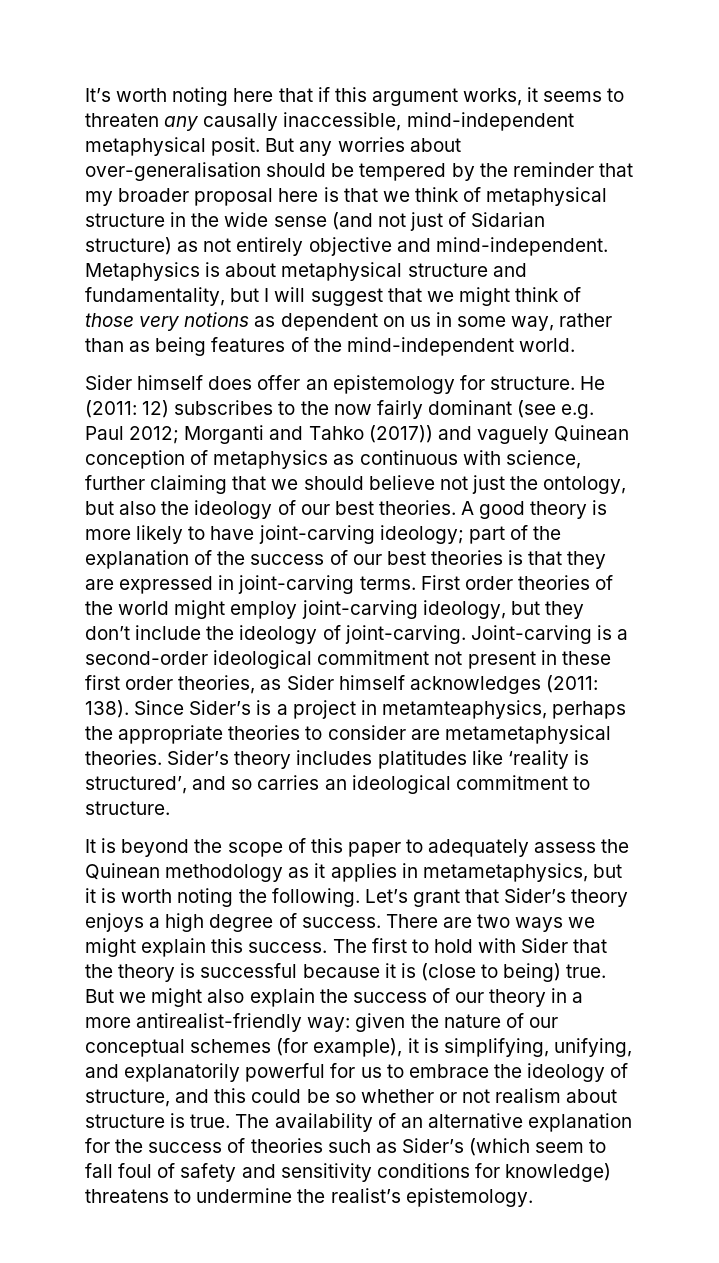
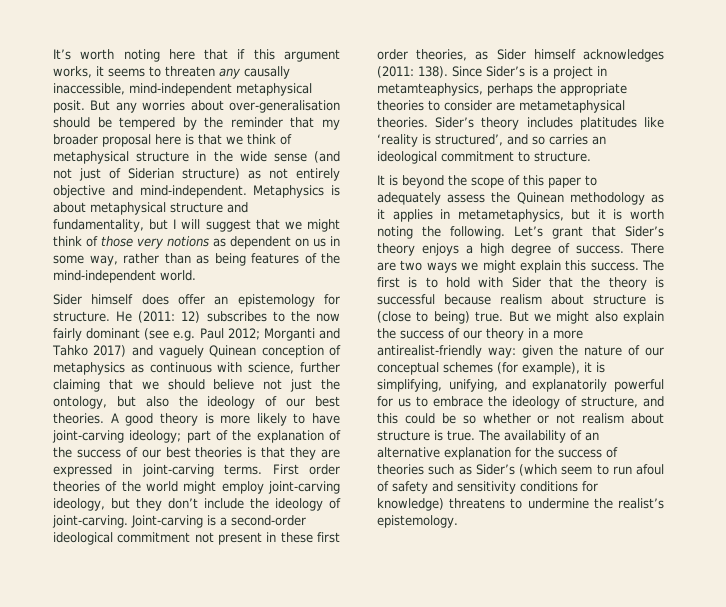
- But any worries about over-generalisation should be tempered by the reminder that my broader proposal here is that we think of metaphysical structure in the wide sense (and not just of Sidarian structure) as not entirely objective and mind-independent.
+ But any worries about over-generalisation should be tempered by the reminder that my broader proposal here is that we think of metaphysical structure in the wide sense (and not just of Siderian structure) as not entirely objective and mind-independent.
- He (2011: 12) subscribes to the now fairly dominant (see e.g. Paul 2012; Morganti and Tahko (2017)) and vaguely Quinean conception of metaphysics as continuous with science, further claiming that we should believe not just the ontology, but also the ideology of our best theories.
+ He (2011: 12) subscribes to the now fairly dominant (see e.g. Paul 2012; Morganti and Tahko 2017) and vaguely Quinean conception of metaphysics as continuous with science, further claiming that we should believe not just the ontology, but also the ideology of our best theories.
- The first to hold with Sider that the theory is successful because it is (close to being) true.
+ The first is to hold with Sider that the theory is successful because realism about structure is (close to being) true.
- The availability of an alternative explanation for the success of theories such as Sider’s (which seem to fall foul of safety and sensitivity conditions for knowledge) threatens to undermine the realist’s epistemology.
+ The availability of an alternative explanation for the success of theories such as Sider’s (which seem to run afoul of safety and sensitivity conditions for knowledge) threatens to undermine the realist’s epistemology.

